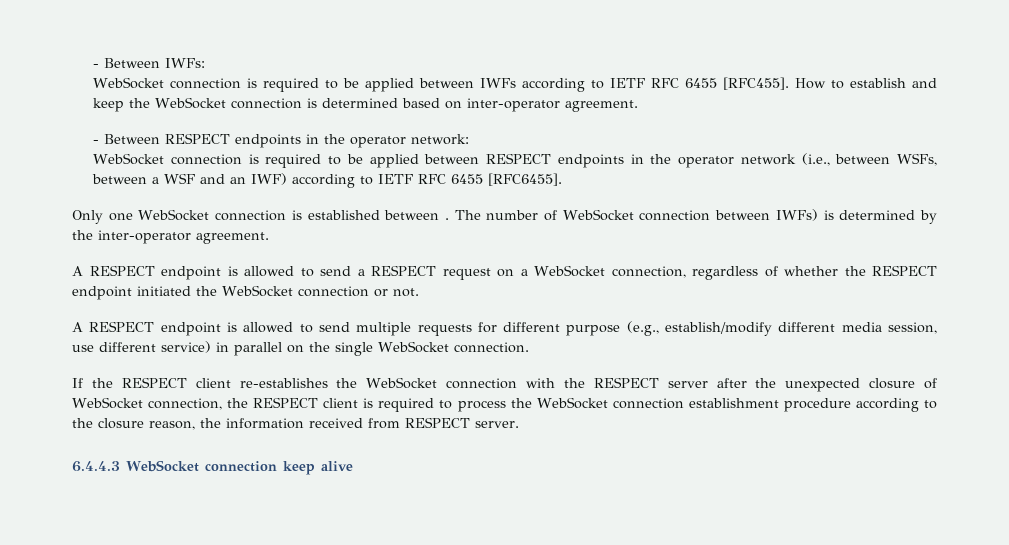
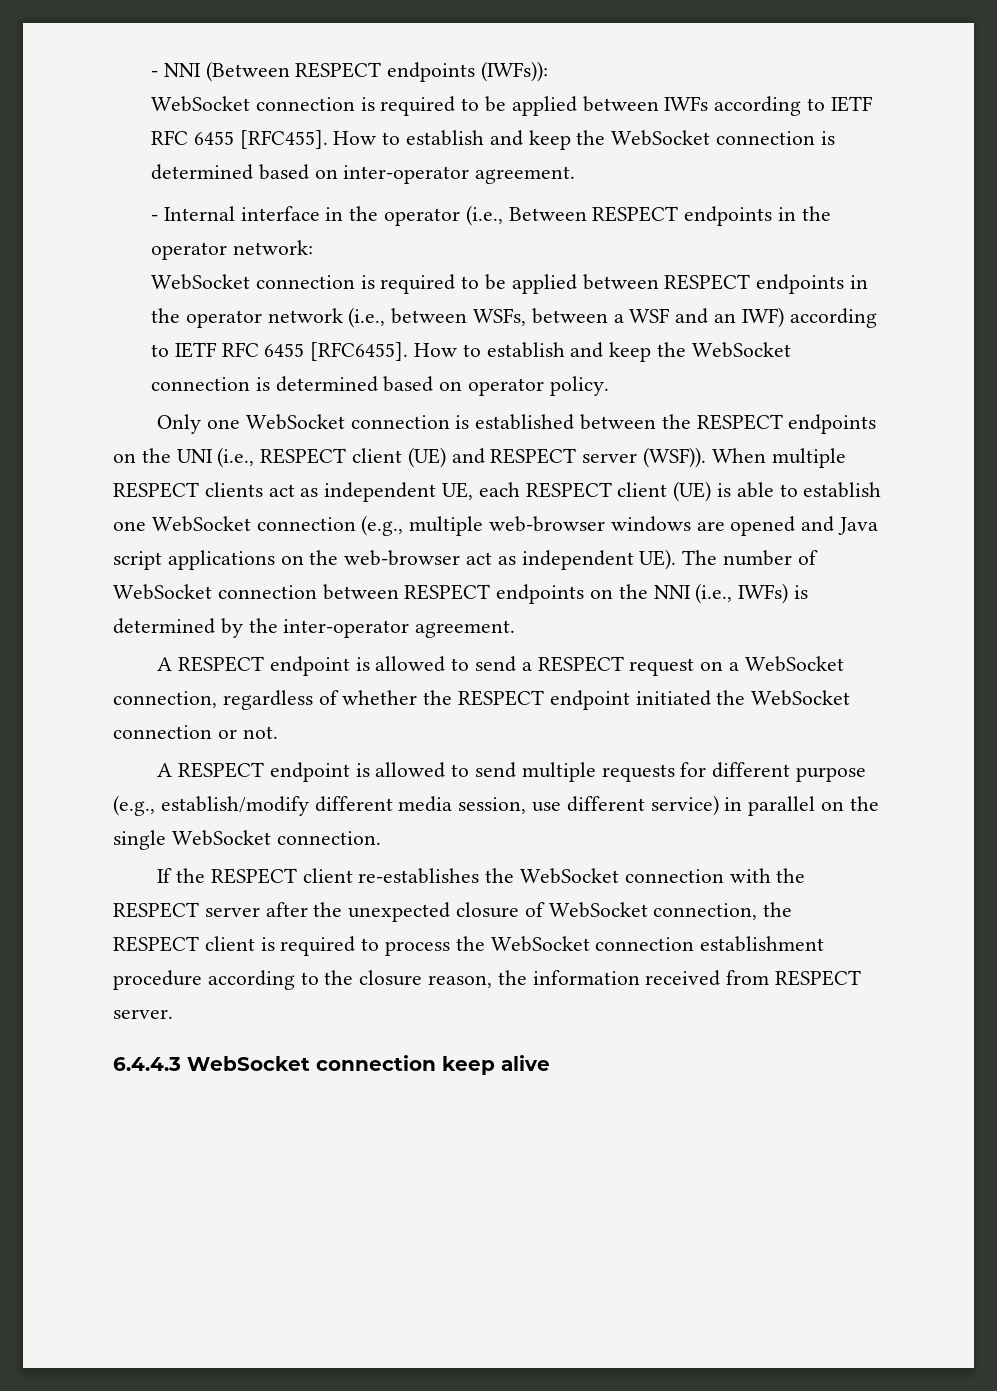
- - Between IWFs:
+ - NNI (Between RESPECT endpoints (IWFs)):
- - Between RESPECT endpoints in the operator network:
+ - Internal interface in the operator (i.e., Between RESPECT endpoints in the operator network:
+ How to establish and keep the WebSocket connection is determined based on operator policy.
- Only one WebSocket connection is established between . The number of WebSocket connection between IWFs) is determined by the inter-operator agreement.
+ Only one WebSocket connection is established between the RESPECT endpoints on the UNI (i.e., RESPECT client (UE) and RESPECT server (WSF)). When multiple RESPECT clients act as independent UE, each RESPECT client (UE) is able to establish one WebSocket connection (e.g., multiple web-browser windows are opened and Java script applications on the web-browser act as independent UE). The number of WebSocket connection between RESPECT endpoints on the NNI (i.e., IWFs) is determined by the inter-operator agreement.

